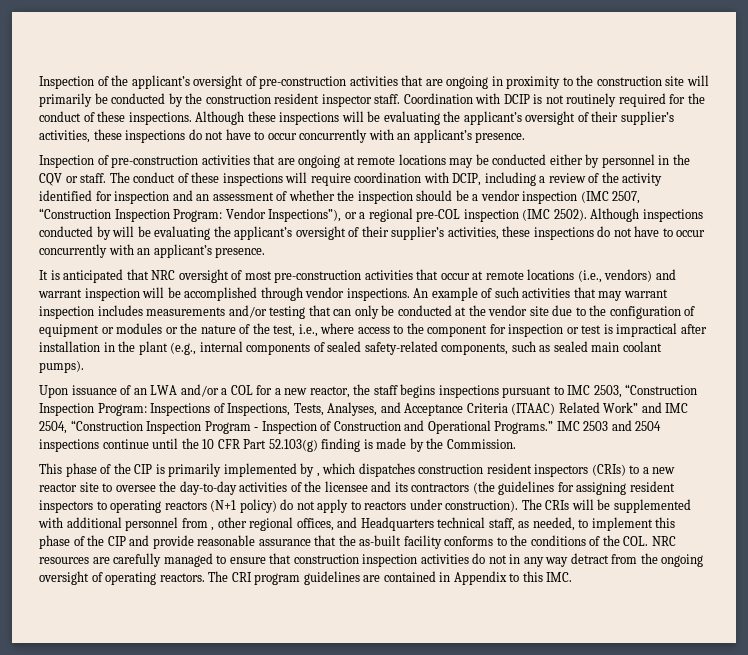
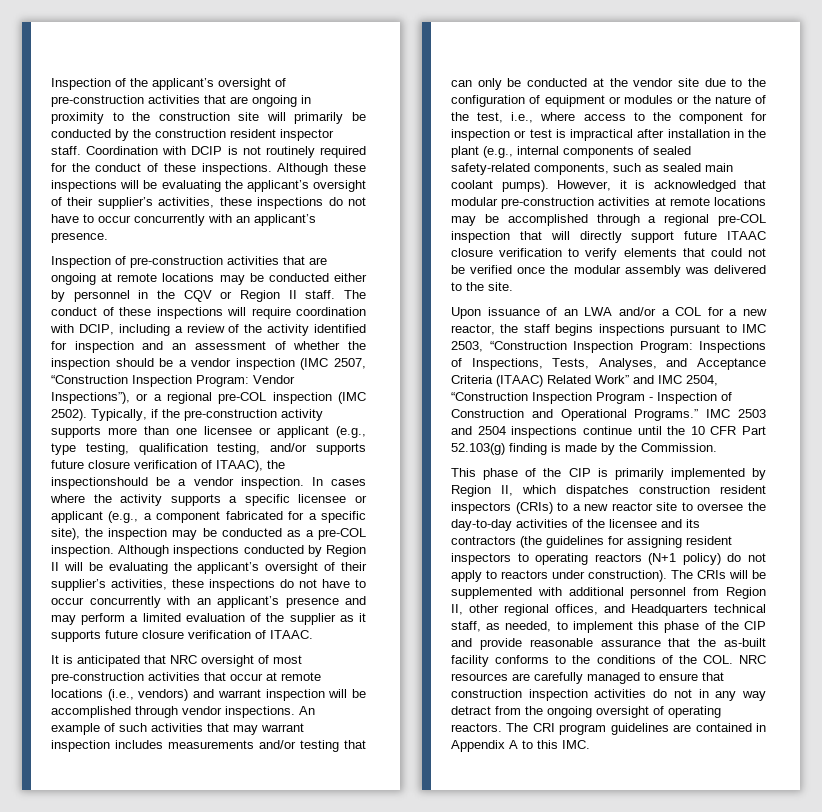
- Inspection of pre-construction activities that are ongoing at remote locations may be conducted either by personnel in the CQV or staff.
+ Inspection of pre-construction activities that are ongoing at remote locations may be conducted either by personnel in the CQV or Region II staff.
+ Typically, if the pre-construction activity supports more than one licensee or applicant (e.g., type testing, qualification testing, and/or supports future closure verification of ITAAC), the inspectionshould be a vendor inspection. In cases where the activity supports a specific licensee or applicant (e.g., a component fabricated for a specific site), the inspection may be conducted as a pre-COL inspection.
- Although inspections conducted by will be evaluating the applicant’s oversight of their supplier’s activities, these inspections do not have to occur concurrently with an applicant’s presence.
+ Although inspections conducted by Region II will be evaluating the applicant’s oversight of their supplier’s activities, these inspections do not have to occur concurrently with an applicant’s presence and may perform a limited evaluation of the supplier as it supports future closure verification of ITAAC.
+ However, it is acknowledged that modular pre-construction activities at remote locations may be accomplished through a regional pre-COL inspection that will directly support future ITAAC closure verification to verify elements that could not be verified once the modular assembly was delivered to the site.
- This phase of the CIP is primarily implemented by , which dispatches construction resident inspectors (CRIs) to a new reactor site to oversee the day-to-day activities of the licensee and its contractors (the guidelines for assigning resident inspectors to operating reactors (N+1 policy) do not apply to reactors under construction).
+ This phase of the CIP is primarily implemented by Region II, which dispatches construction resident inspectors (CRIs) to a new reactor site to oversee the day-to-day activities of the licensee and its contractors (the guidelines for assigning resident inspectors to operating reactors (N+1 policy) do not apply to reactors under construction).
- The CRIs will be supplemented with additional personnel from , other regional offices, and Headquarters technical staff, as needed, to implement this phase of the CIP and provide reasonable assurance that the as-built facility conforms to the conditions of the COL. NRC resources are carefully managed to ensure that construction inspection activities do not in any way detract from the ongoing oversight of operating reactors.
+ The CRIs will be supplemented with additional personnel from Region II, other regional offices, and Headquarters technical staff, as needed, to implement this phase of the CIP and provide reasonable assurance that the as-built facility conforms to the conditions of the COL. NRC resources are carefully managed to ensure that construction inspection activities do not in any way detract from the ongoing oversight of operating reactors.
- The CRI program guidelines are contained in Appendix to this IMC.
+ The CRI program guidelines are contained in Appendix A to this IMC.

